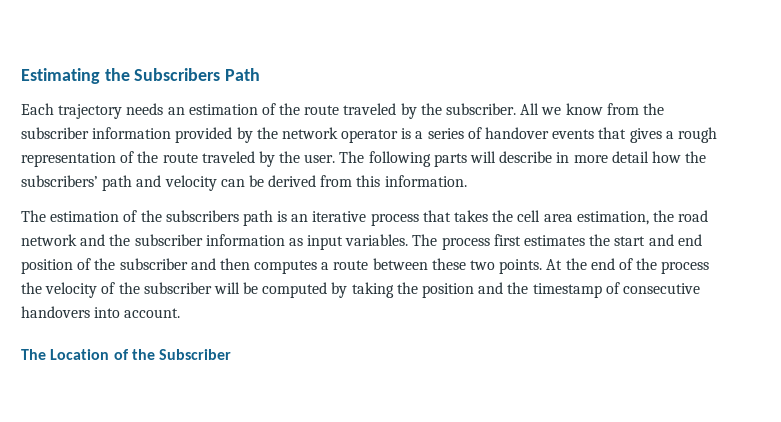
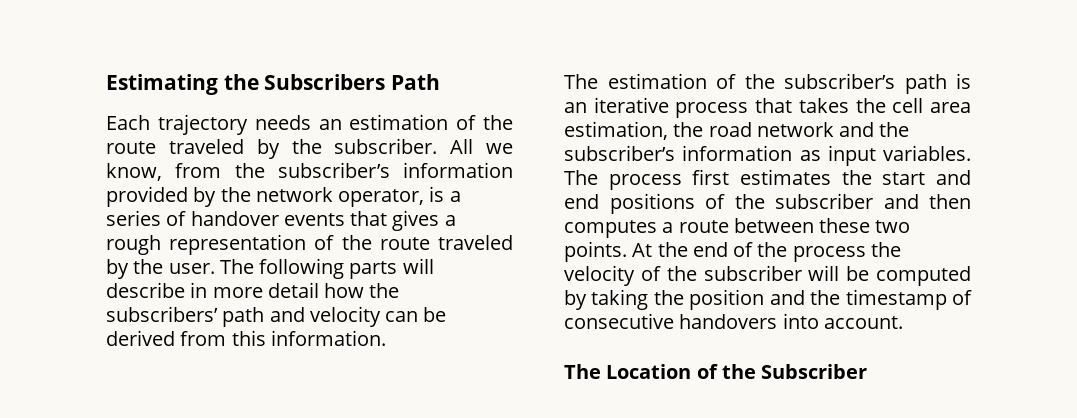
- All we know from the subscriber information provided by the network operator is a series of handover events that gives a rough representation of the route traveled by the user.
+ All we know, from the subscriber’s information provided by the network operator, is a series of handover events that gives a rough representation of the route traveled by the user.
- The estimation of the subscribers path is an iterative process that takes the cell area estimation, the road network and the subscriber information as input variables.
+ The estimation of the subscriber’s path is an iterative process that takes the cell area estimation, the road network and the subscriber’s information as input variables.
- The process first estimates the start and end position of the subscriber and then computes a route between these two points.
+ The process first estimates the start and end positions of the subscriber and then computes a route between these two points.

